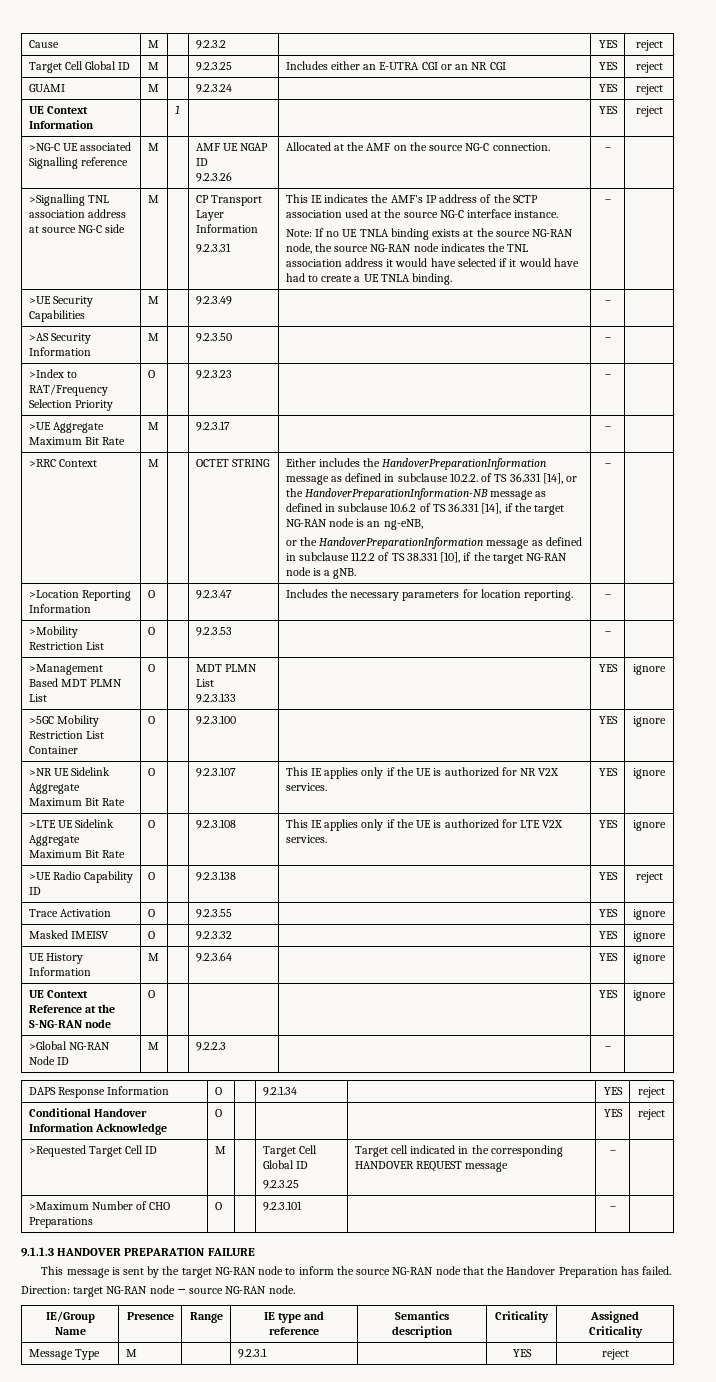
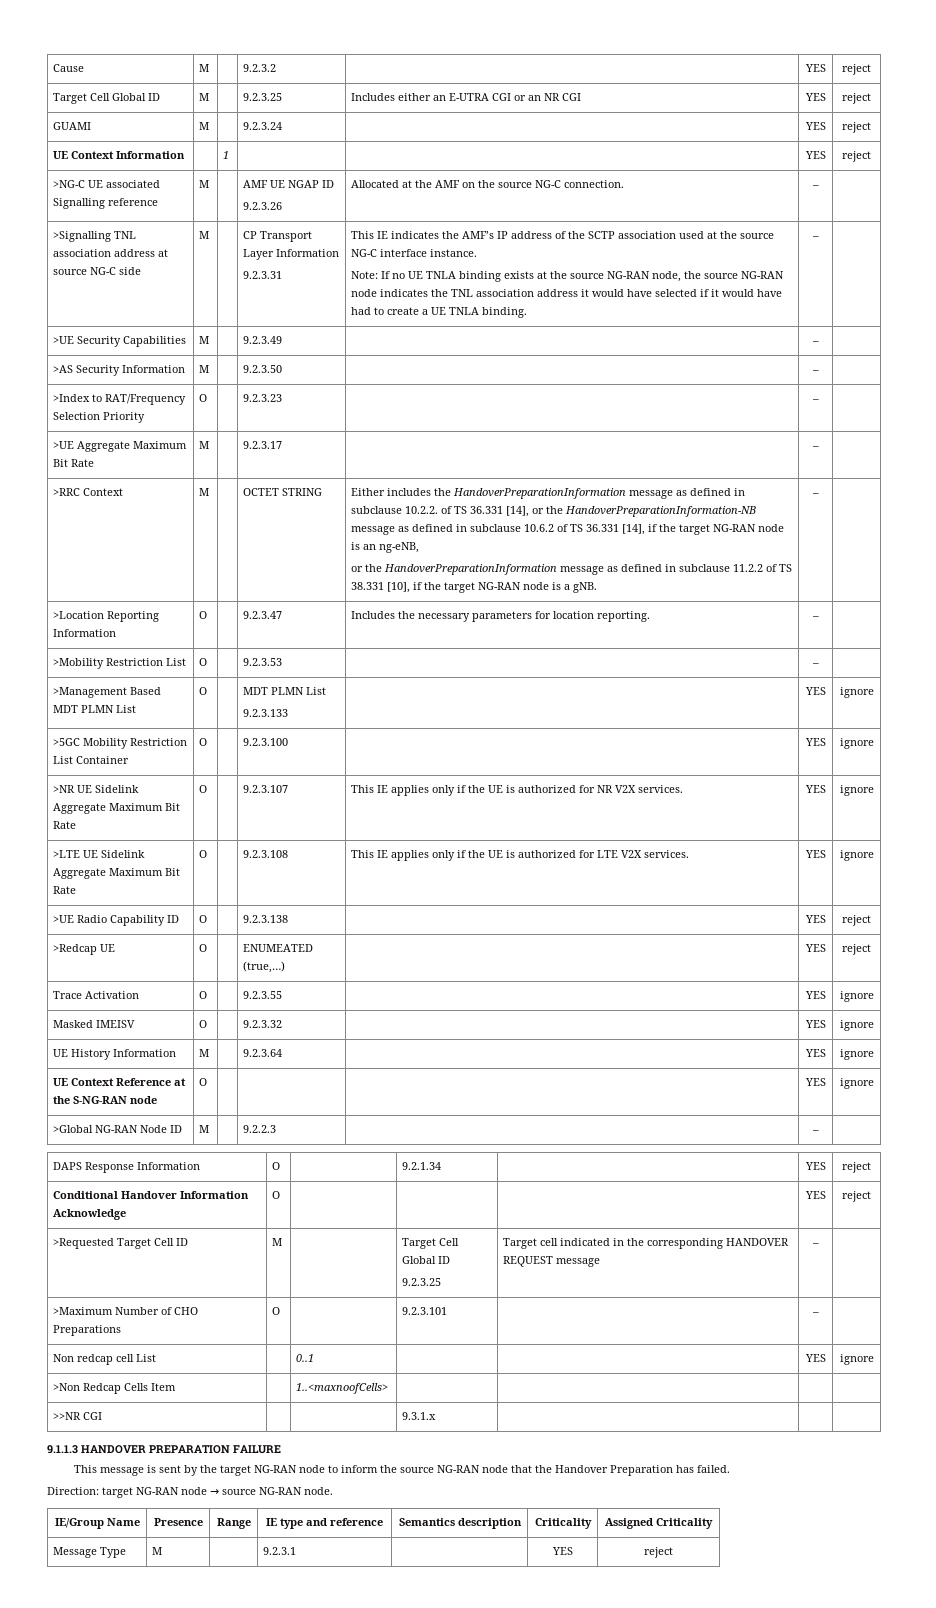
+ >Redcap UE | O | | ENUMEATED (true,…) | | YES | reject
+ Non redcap cell List | | 0..1 | | | YES | ignore
+ >Non Redcap Cells Item | | 1..<maxnoofCells> | | | |
+ >>NR CGI | | | 9.3.1.x | | |

